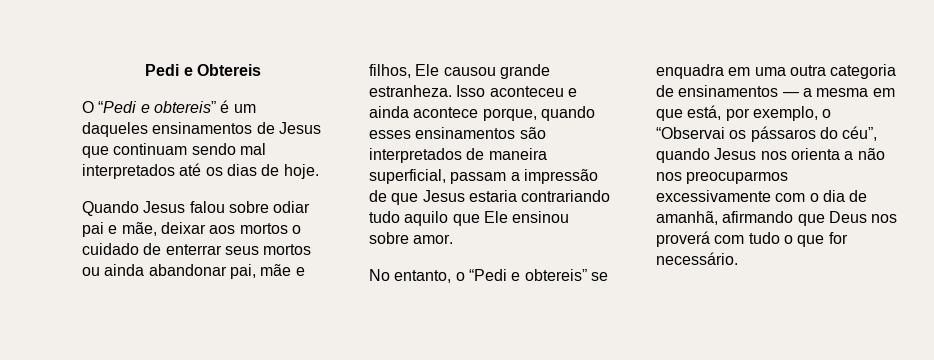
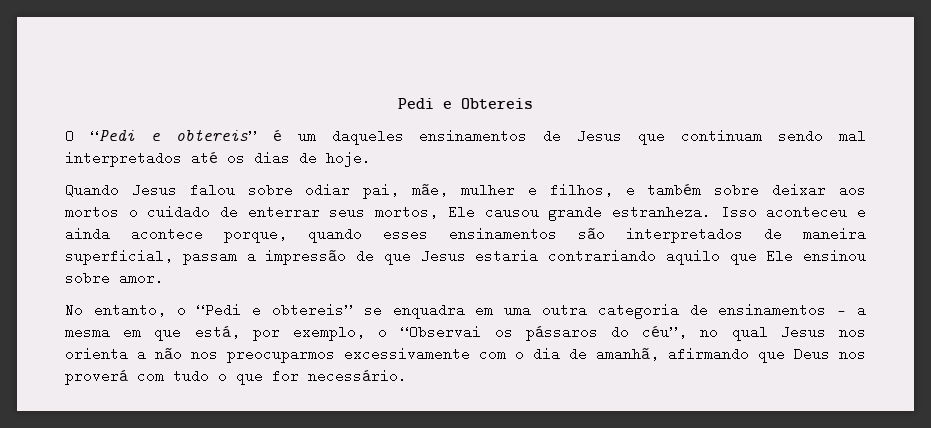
- Quando Jesus falou sobre odiar pai e mãe, deixar aos mortos o cuidado de enterrar seus mortos ou ainda abandonar pai, mãe e filhos, Ele causou grande estranheza.
+ Quando Jesus falou sobre odiar pai, mãe, mulher e filhos, e também sobre deixar aos mortos o cuidado de enterrar seus mortos, Ele causou grande estranheza.
- Isso aconteceu e ainda acontece porque, quando esses ensinamentos são interpretados de maneira superficial, passam a impressão de que Jesus estaria contrariando tudo aquilo que Ele ensinou sobre amor.
+ Isso aconteceu e ainda acontece porque, quando esses ensinamentos são interpretados de maneira superficial, passam a impressão de que Jesus estaria contrariando aquilo que Ele ensinou sobre amor.
- No entanto, o “Pedi e obtereis” se enquadra em uma outra categoria de ensinamentos — a mesma em que está, por exemplo, o “Observai os pássaros do céu”, quando Jesus nos orienta a não nos preocuparmos excessivamente com o dia de amanhã, afirmando que Deus nos proverá com tudo o que for necessário.
+ No entanto, o “Pedi e obtereis” se enquadra em uma outra categoria de ensinamentos — a mesma em que está, por exemplo, o “Observai os pássaros do céu”, no qual Jesus nos orienta a não nos preocuparmos excessivamente com o dia de amanhã, afirmando que Deus nos proverá com tudo o que for necessário.

